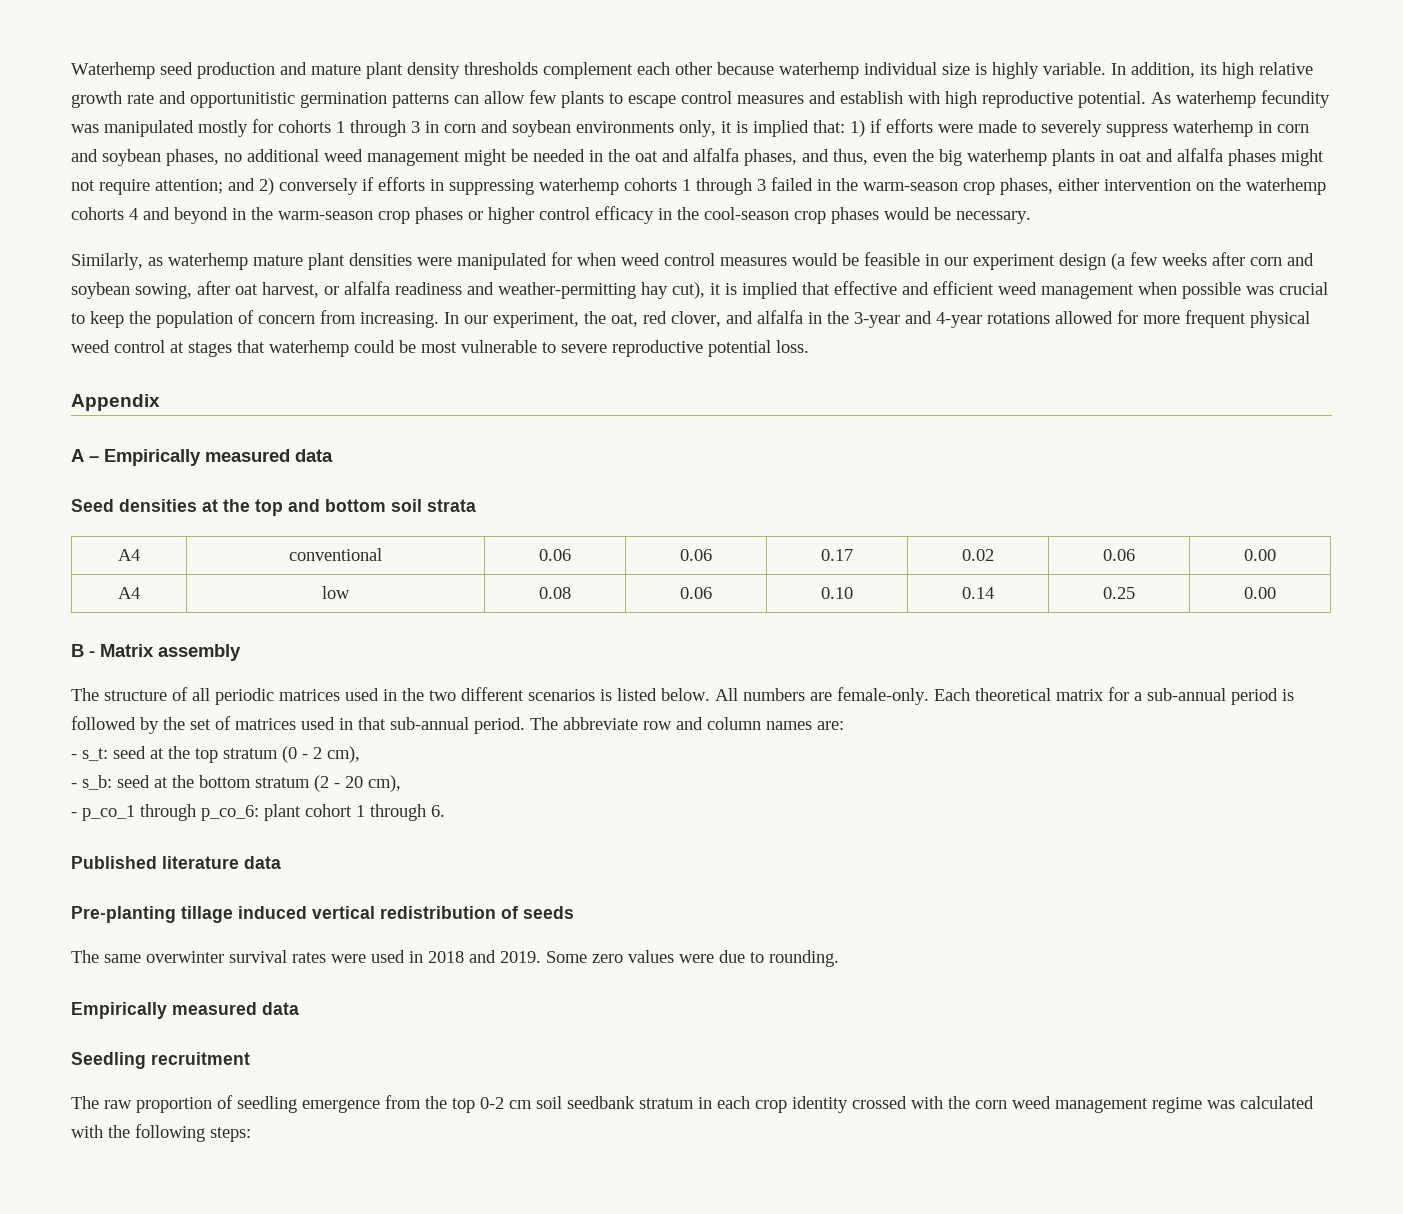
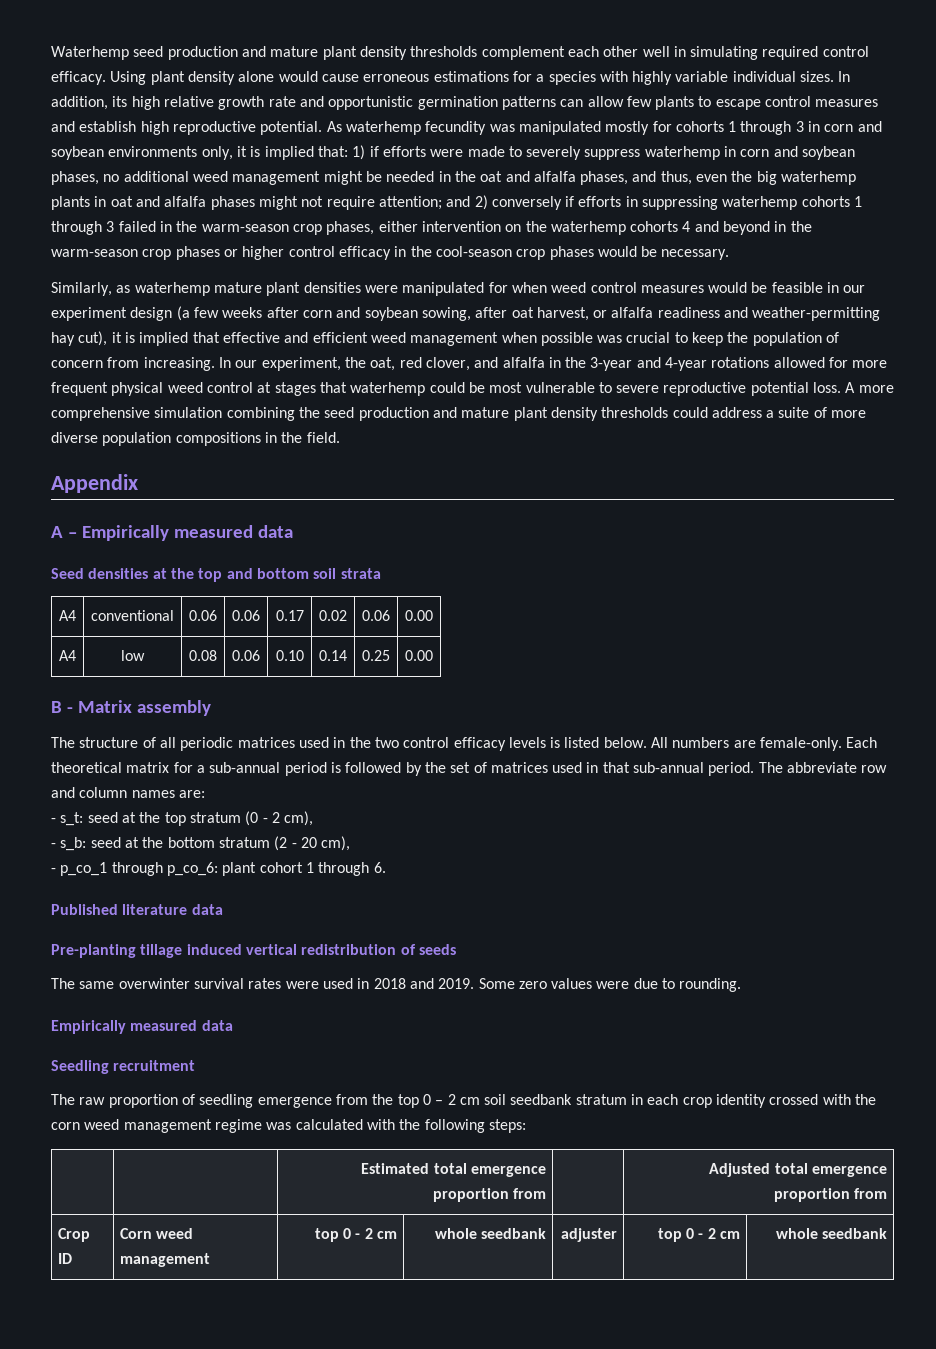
- Waterhemp seed production and mature plant density thresholds complement each other because waterhemp individual size is highly variable.
+ Waterhemp seed production and mature plant density thresholds complement each other well in simulating required control efficacy. Using plant density alone would cause erroneous estimations for a species with highly variable individual sizes.
- In addition, its high relative growth rate and opportunitistic germination patterns can allow few plants to escape control measures and establish with high reproductive potential.
+ In addition, its high relative growth rate and opportunistic germination patterns can allow few plants to escape control measures and establish high reproductive potential.
+ A more comprehensive simulation combining the seed production and mature plant density thresholds could address a suite of more diverse population compositions in the field.
- The structure of all periodic matrices used in the two different scenarios is listed below.
+ The structure of all periodic matrices used in the two control efficacy levels is listed below.
- The raw proportion of seedling emergence from the top 0-2 cm soil seedbank stratum in each crop identity crossed with the corn weed management regime was calculated with the following steps:
+ The raw proportion of seedling emergence from the top 0 – 2 cm soil seedbank stratum in each crop identity crossed with the corn weed management regime was calculated with the following steps:
+ | | Estimated total emergence proportion from | | Adjusted total emergence proportion from
+ Crop ID | Corn weed management | top 0 - 2 cm | whole seedbank | adjuster | top 0 - 2 cm | whole seedbank

